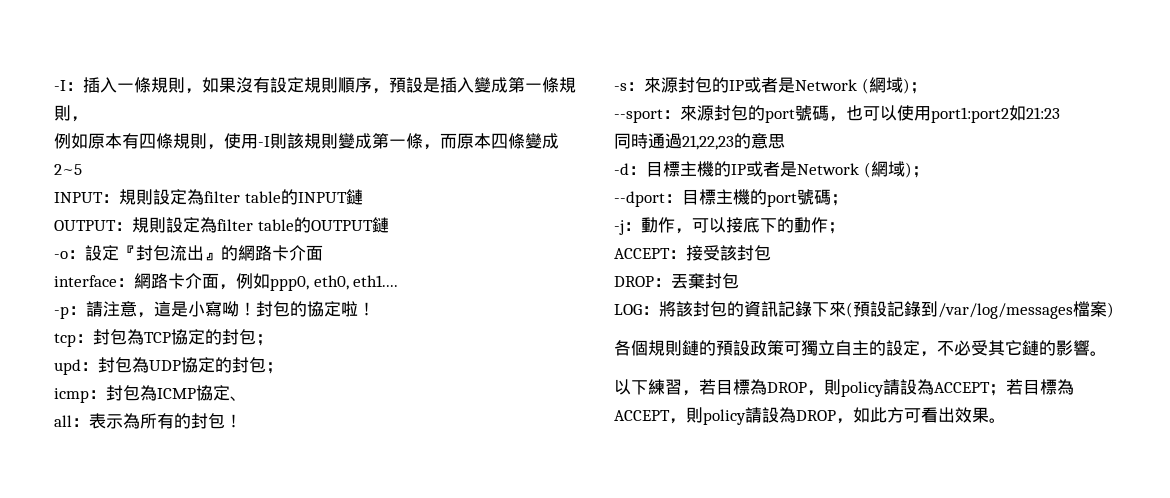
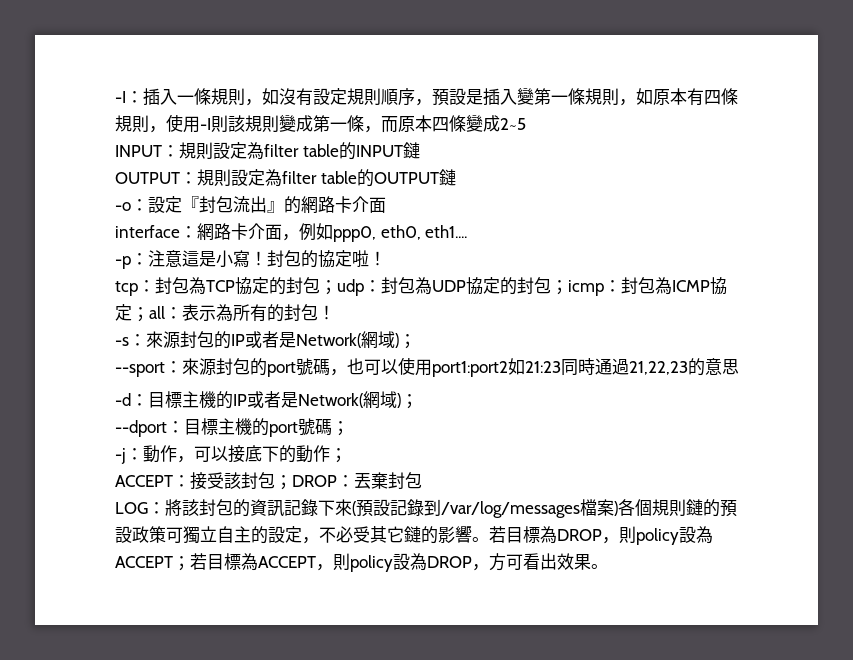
- -I：插入一條規則，如果沒有設定規則順序，預設是插入變成第一條規則，
- 例如原本有四條規則，使用-I則該規則變成第一條，而原本四條變成2~5
+ -I：插入一條規則，如沒有設定規則順序，預設是插入變第一條規則，如原本有四條規則，使用-I則該規則變成第一條，而原本四條變成2~5
- -p：請注意，這是小寫呦！
+ -p：注意這是小寫！
- tcp：封包為TCP協定的封包；
- upd：封包為UDP協定的封包；
- icmp：封包為ICMP協定、
- all：表示為所有的封包！
+ tcp：封包為TCP協定的封包；udp：封包為UDP協定的封包；icmp：封包為ICMP協定；all：表示為所有的封包！
- -s：來源封包的IP或者是Network (網域)；
+ -s：來源封包的IP或者是Network(網域)；
- --sport：來源封包的port號碼，也可以使用port1:port2如21:23
- 同時通過21,22,23的意思
+ --sport：來源封包的port號碼，也可以使用port1:port2如21:23同時通過21,22,23的意思
- -d：目標主機的IP或者是Network (網域)；
+ -d：目標主機的IP或者是Network(網域)；
- ACCEPT：接受該封包
- DROP：丟棄封包
+ ACCEPT：接受該封包；DROP：丟棄封包
- LOG：將該封包的資訊記錄下來(預設記錄到/var/log/messages檔案)
- 各個規則鏈的預設政策可獨立自主的設定，不必受其它鏈的影響。
- 以下練習，若目標為DROP，則policy請設為ACCEPT；若目標為ACCEPT，則policy請設為DROP，如此方可看出效果。
+ LOG：將該封包的資訊記錄下來(預設記錄到/var/log/messages檔案)各個規則鏈的預設政策可獨立自主的設定，不必受其它鏈的影響。若目標為DROP，則policy設為ACCEPT；若目標為ACCEPT，則policy設為DROP，方可看出效果。

